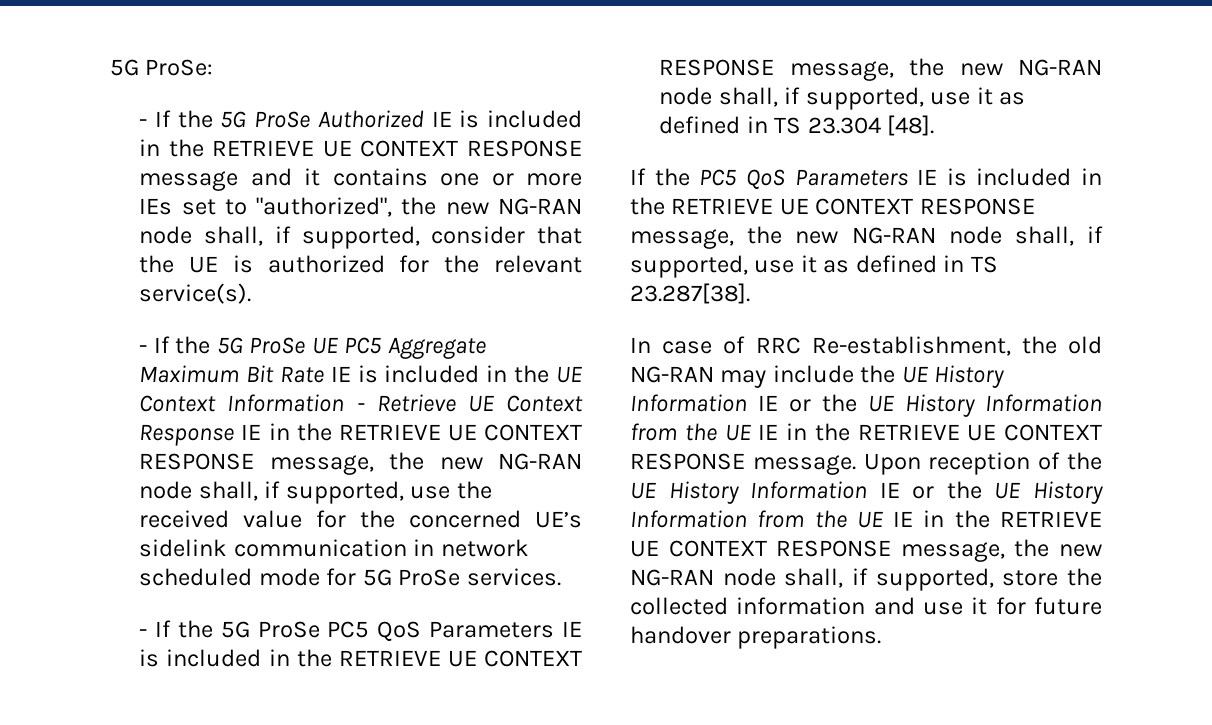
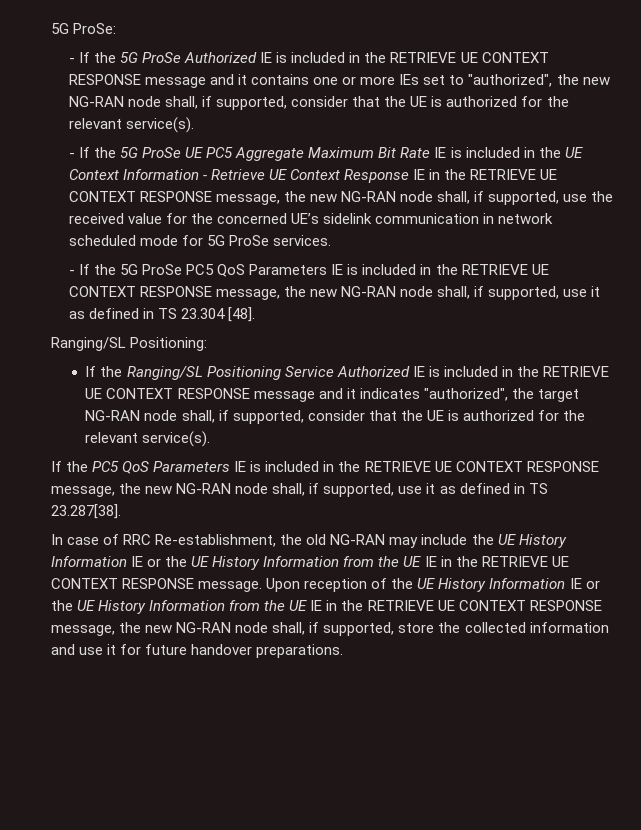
+ Ranging/SL Positioning:
+ If the Ranging/SL Positioning Service Authorized IE is included in the RETRIEVE UE CONTEXT RESPONSE message and it indicates "authorized", the target NG-RAN node shall, if supported, consider that the UE is authorized for the relevant service(s).

